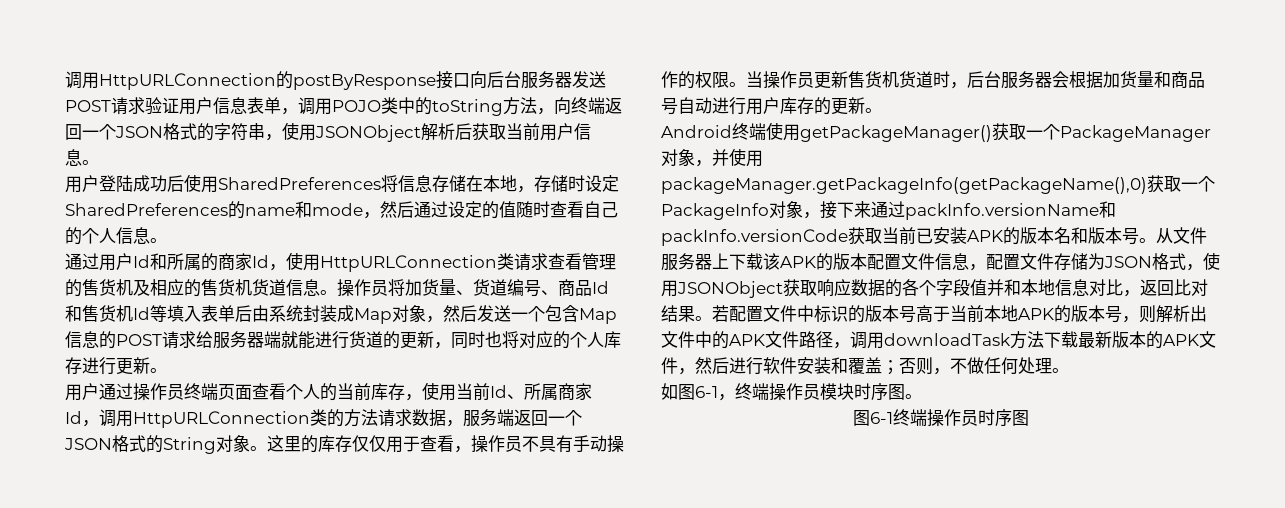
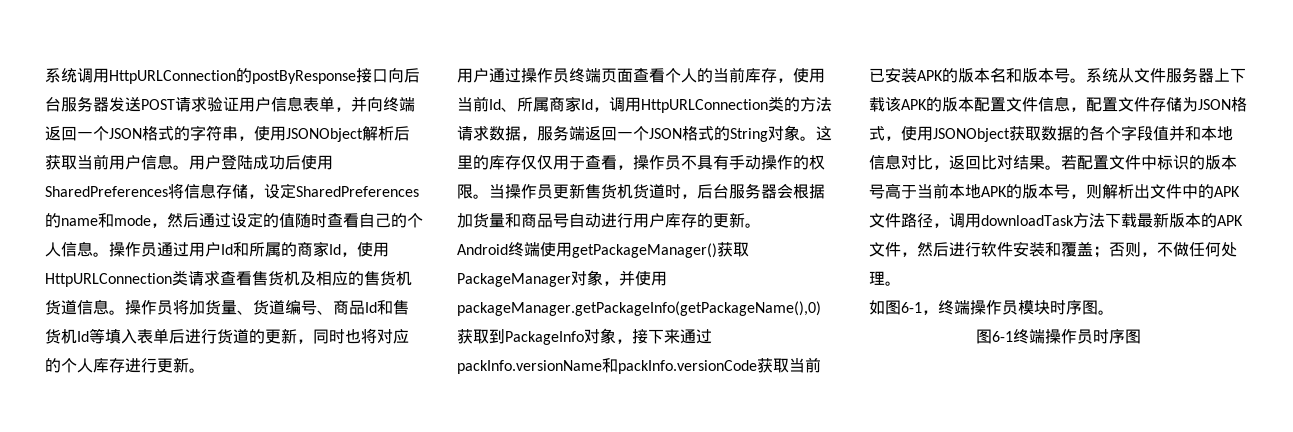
- 调用HttpURLConnection的postByResponse接口向后台服务器发送POST请求验证用户信息表单，调用POJO类中的toString方法，向终端返回一个JSON格式的字符串，使用JSONObject解析后获取当前用户信息。
- 用户登陆成功后使用SharedPreferences将信息存储在本地，存储时设定SharedPreferences的name和mode，然后通过设定的值随时查看自己的个人信息。
- 通过用户Id和所属的商家Id，使用HttpURLConnection类请求查看管理的售货机及相应的售货机货道信息。
+ 系统调用HttpURLConnection的postByResponse接口向后台服务器发送POST请求验证用户信息表单，并向终端返回一个JSON格式的字符串，使用JSONObject解析后获取当前用户信息。用户登陆成功后使用SharedPreferences将信息存储，设定SharedPreferences的name和mode，然后通过设定的值随时查看自己的个人信息。操作员通过用户Id和所属的商家Id，使用HttpURLConnection类请求查看售货机及相应的售货机货道信息。
- 操作员将加货量、货道编号、商品Id和售货机Id等填入表单后由系统封装成Map对象，然后发送一个包含Map信息的POST请求给服务器端就能进行货道的更新，同时也将对应的个人库存进行更新。
+ 操作员将加货量、货道编号、商品Id和售货机Id等填入表单后进行货道的更新，同时也将对应的个人库存进行更新。
- Android终端使用getPackageManager()获取一个PackageManager对象，并使用packageManager.getPackageInfo(getPackageName(),0)获取一个PackageInfo对象，接下来通过packInfo.versionName和packInfo.versionCode获取当前已安装APK的版本名和版本号。
+ Android终端使用getPackageManager()获取PackageManager对象，并使用packageManager.getPackageInfo(getPackageName(),0)获取到PackageInfo对象，接下来通过packInfo.versionName和packInfo.versionCode获取当前已安装APK的版本名和版本号。
- 从文件服务器上下载该APK的版本配置文件信息，配置文件存储为JSON格式，使用JSONObject获取响应数据的各个字段值并和本地信息对比，返回比对结果。
+ 系统从文件服务器上下载该APK的版本配置文件信息，配置文件存储为JSON格式，使用JSONObject获取数据的各个字段值并和本地信息对比，返回比对结果。

